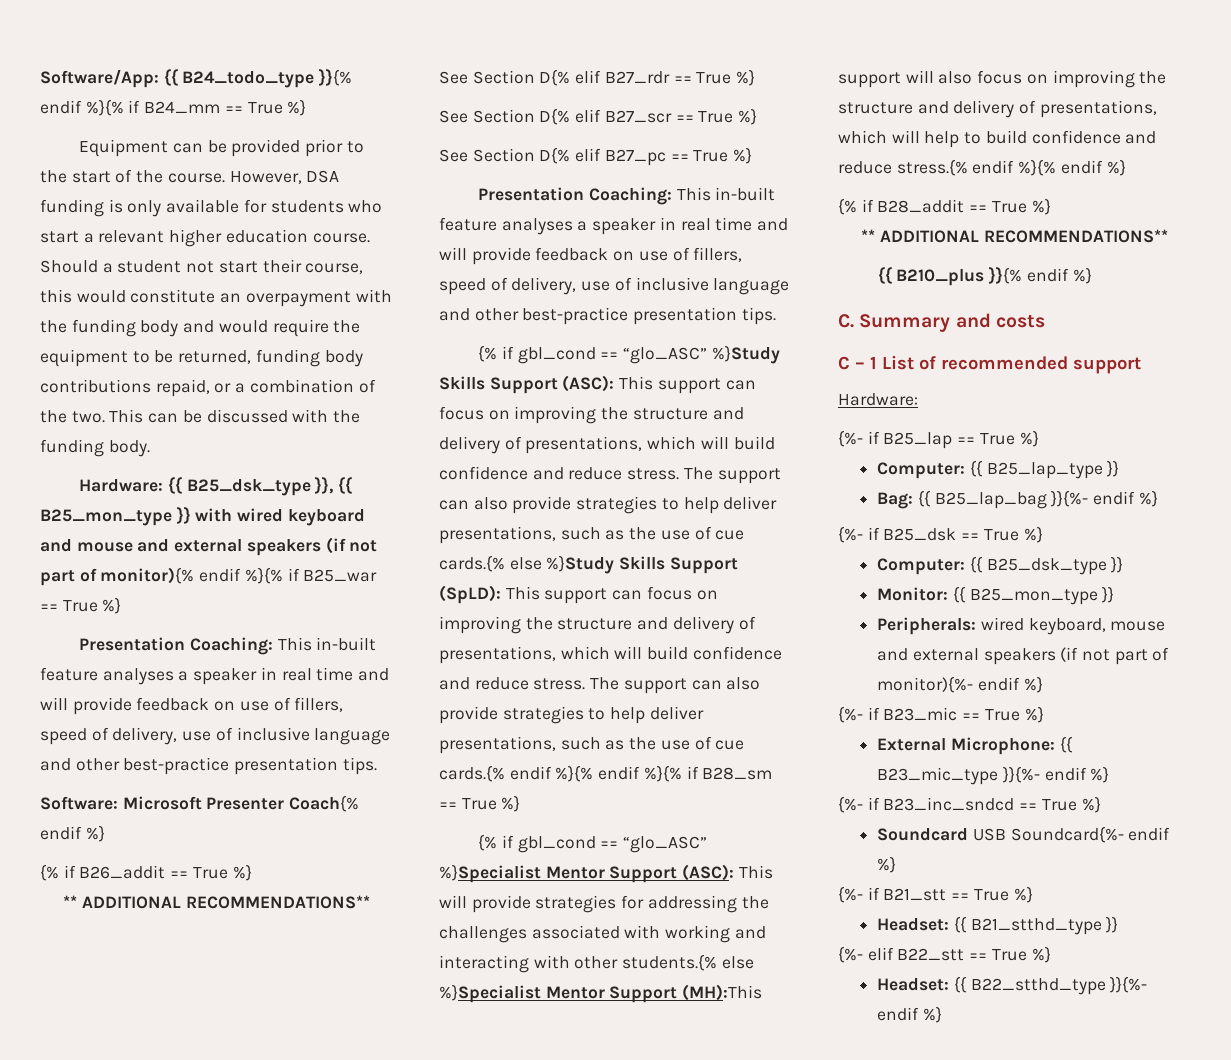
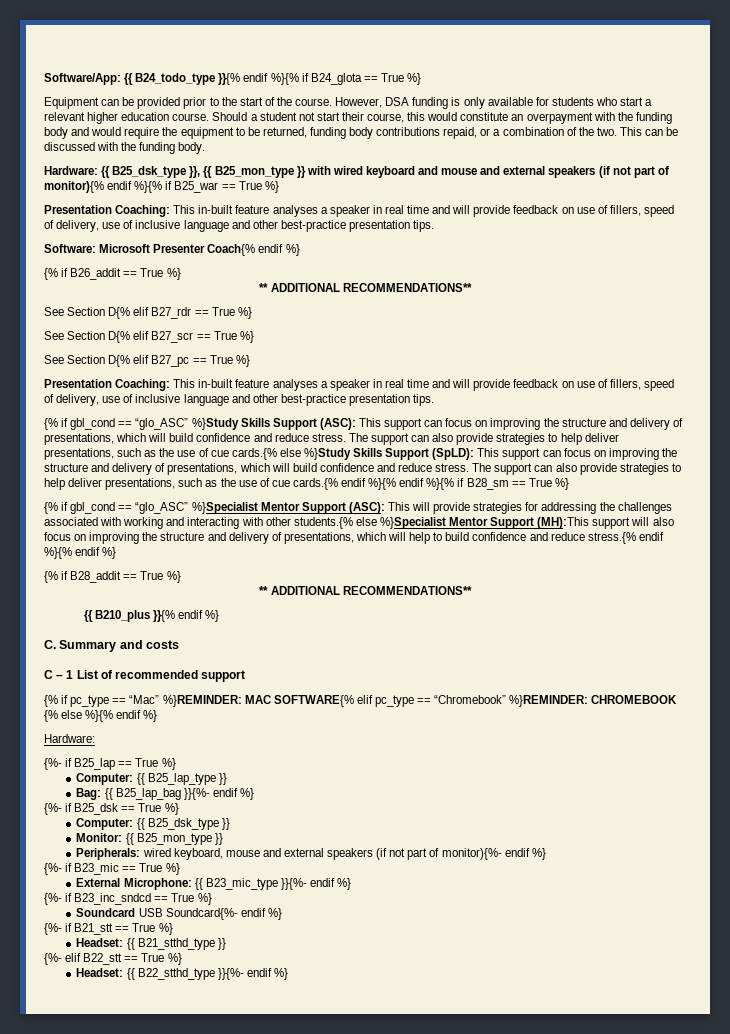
- Software/App: {{ B24_todo_type }}{% endif %}{% if B24_mm == True %}
+ Software/App: {{ B24_todo_type }}{% endif %}{% if B24_glota == True %}
+ {% if pc_type == “Mac” %}REMINDER: MAC SOFTWARE{% elif pc_type == “Chromebook” %}REMINDER: CHROMEBOOK {% else %}{% endif %}

